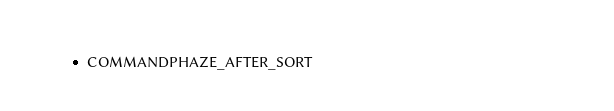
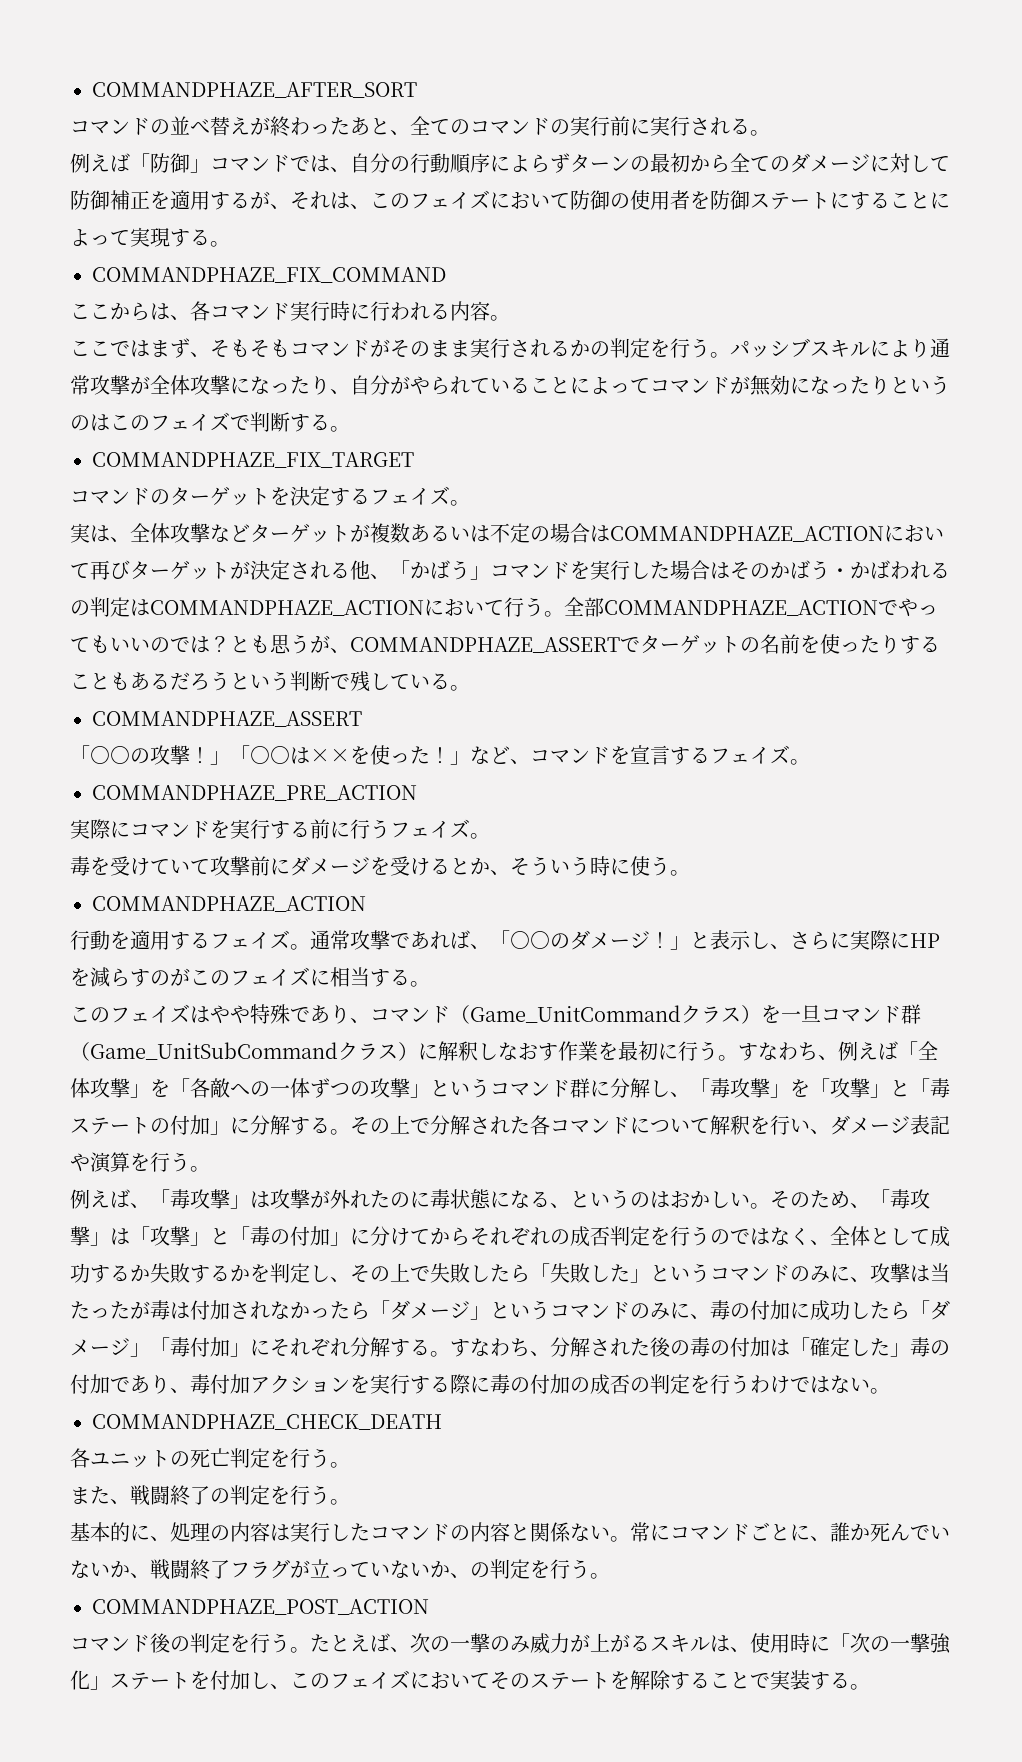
+ コマンドの並べ替えが終わったあと、全てのコマンドの実行前に実行される。
+ 例えば「防御」コマンドでは、自分の行動順序によらずターンの最初から全てのダメージに対して防御補正を適用するが、それは、このフェイズにおいて防御の使用者を防御ステートにすることによって実現する。
+ COMMANDPHAZE_FIX_COMMAND
+ ここからは、各コマンド実行時に行われる内容。
+ ここではまず、そもそもコマンドがそのまま実行されるかの判定を行う。パッシブスキルにより通常攻撃が全体攻撃になったり、自分がやられていることによってコマンドが無効になったりというのはこのフェイズで判断する。
+ COMMANDPHAZE_FIX_TARGET
+ コマンドのターゲットを決定するフェイズ。
+ 実は、全体攻撃などターゲットが複数あるいは不定の場合はCOMMANDPHAZE_ACTIONにおいて再びターゲットが決定される他、「かばう」コマンドを実行した場合はそのかばう・かばわれるの判定はCOMMANDPHAZE_ACTIONにおいて行う。全部COMMANDPHAZE_ACTIONでやってもいいのでは？とも思うが、COMMANDPHAZE_ASSERTでターゲットの名前を使ったりすることもあるだろうという判断で残している。
+ COMMANDPHAZE_ASSERT
+ 「○○の攻撃！」「○○は××を使った！」など、コマンドを宣言するフェイズ。
+ COMMANDPHAZE_PRE_ACTION
+ 実際にコマンドを実行する前に行うフェイズ。
+ 毒を受けていて攻撃前にダメージを受けるとか、そういう時に使う。
+ COMMANDPHAZE_ACTION
+ 行動を適用するフェイズ。通常攻撃であれば、「○○のダメージ！」と表示し、さらに実際にHPを減らすのがこのフェイズに相当する。
+ このフェイズはやや特殊であり、コマンド（Game_UnitCommandクラス）を一旦コマンド群（Game_UnitSubCommandクラス）に解釈しなおす作業を最初に行う。すなわち、例えば「全体攻撃」を「各敵への一体ずつの攻撃」というコマンド群に分解し、「毒攻撃」を「攻撃」と「毒ステートの付加」に分解する。その上で分解された各コマンドについて解釈を行い、ダメージ表記や演算を行う。
+ 例えば、「毒攻撃」は攻撃が外れたのに毒状態になる、というのはおかしい。そのため、「毒攻撃」は「攻撃」と「毒の付加」に分けてからそれぞれの成否判定を行うのではなく、全体として成功するか失敗するかを判定し、その上で失敗したら「失敗した」というコマンドのみに、攻撃は当たったが毒は付加されなかったら「ダメージ」というコマンドのみに、毒の付加に成功したら「ダメージ」「毒付加」にそれぞれ分解する。すなわち、分解された後の毒の付加は「確定した」毒の付加であり、毒付加アクションを実行する際に毒の付加の成否の判定を行うわけではない。
+ COMMANDPHAZE_CHECK_DEATH
+ 各ユニットの死亡判定を行う。
+ また、戦闘終了の判定を行う。
+ 基本的に、処理の内容は実行したコマンドの内容と関係ない。常にコマンドごとに、誰か死んでいないか、戦闘終了フラグが立っていないか、の判定を行う。
+ COMMANDPHAZE_POST_ACTION
+ コマンド後の判定を行う。たとえば、次の一撃のみ威力が上がるスキルは、使用時に「次の一撃強化」ステートを付加し、このフェイズにおいてそのステートを解除することで実装する。

